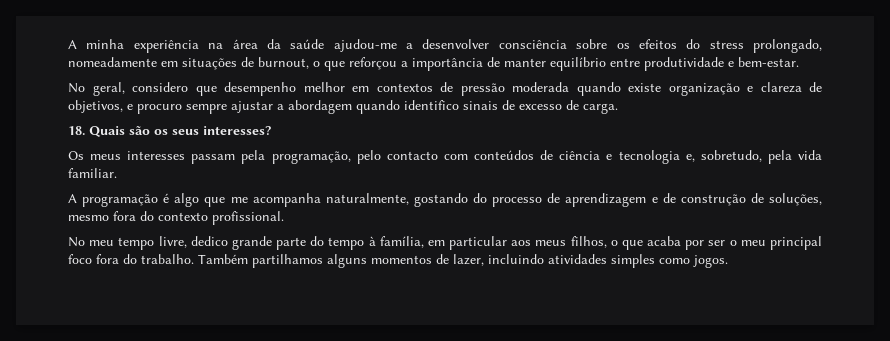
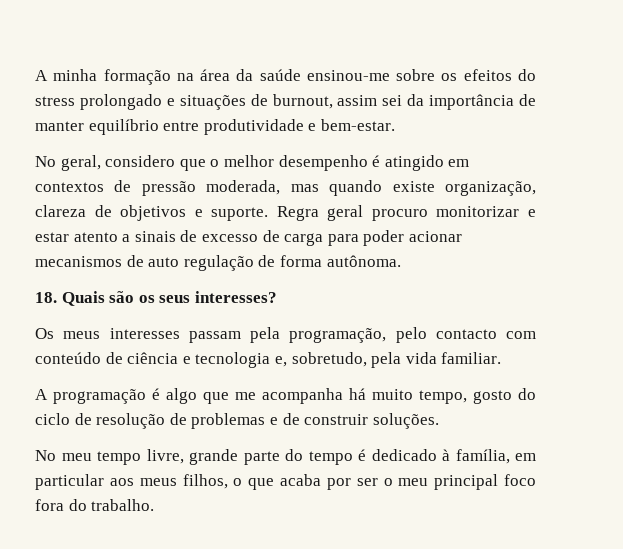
- A minha experiência na área da saúde ajudou-me a desenvolver consciência sobre os efeitos do stress prolongado, nomeadamente em situações de burnout, o que reforçou a importância de manter equilíbrio entre produtividade e bem-estar.
+ A minha formação na área da saúde ensinou-me sobre os efeitos do stress prolongado e situações de burnout, assim sei da importância de manter equilíbrio entre produtividade e bem-estar.
- No geral, considero que desempenho melhor em contextos de pressão moderada quando existe organização e clareza de objetivos, e procuro sempre ajustar a abordagem quando identifico sinais de excesso de carga.
+ No geral, considero que o melhor desempenho é atingido em contextos de pressão moderada, mas quando existe organização, clareza de objetivos e suporte. Regra geral procuro monitorizar e estar atento a sinais de excesso de carga para poder acionar mecanismos de auto regulação de forma autônoma.
- Os meus interesses passam pela programação, pelo contacto com conteúdos de ciência e tecnologia e, sobretudo, pela vida familiar.
+ Os meus interesses passam pela programação, pelo contacto com conteúdo de ciência e tecnologia e, sobretudo, pela vida familiar.
- A programação é algo que me acompanha naturalmente, gostando do processo de aprendizagem e de construção de soluções, mesmo fora do contexto profissional.
+ A programação é algo que me acompanha há muito tempo, gosto do ciclo de resolução de problemas e de construir soluções.
- No meu tempo livre, dedico grande parte do tempo à família, em particular aos meus filhos, o que acaba por ser o meu principal foco fora do trabalho. Também partilhamos alguns momentos de lazer, incluindo atividades simples como jogos.
+ No meu tempo livre, grande parte do tempo é dedicado à família, em particular aos meus filhos, o que acaba por ser o meu principal foco fora do trabalho.

